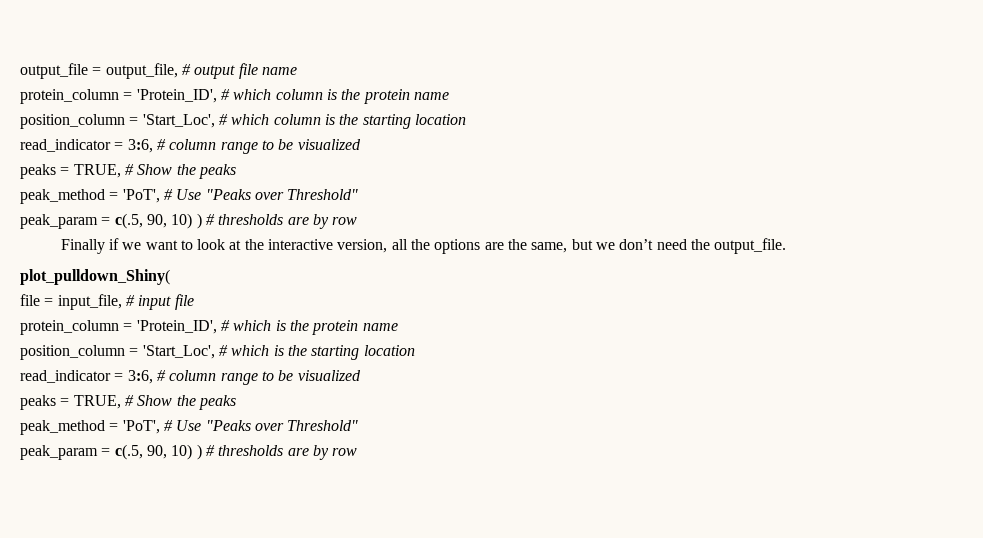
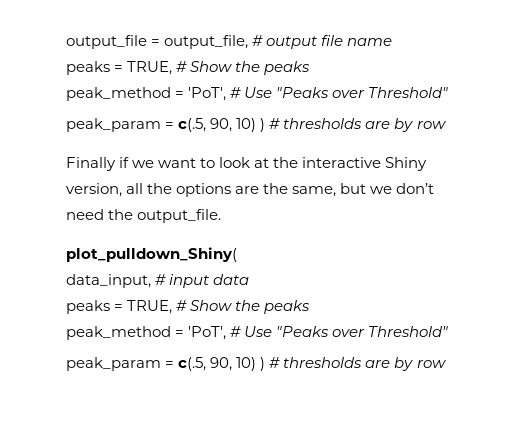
- protein_column = 'Protein_ID', # which column is the protein name
- position_column = 'Start_Loc', # which column is the starting location
- read_indicator = 3:6, # column range to be visualized
- Finally if we want to look at the interactive version, all the options are the same, but we don’t need the output_file.
+ Finally if we want to look at the interactive Shiny version, all the options are the same, but we don’t need the output_file.
- file = input_file, # input file
- protein_column = 'Protein_ID', # which is the protein name
- position_column = 'Start_Loc', # which is the starting location
- read_indicator = 3:6, # column range to be visualized
+ data_input, # input data

